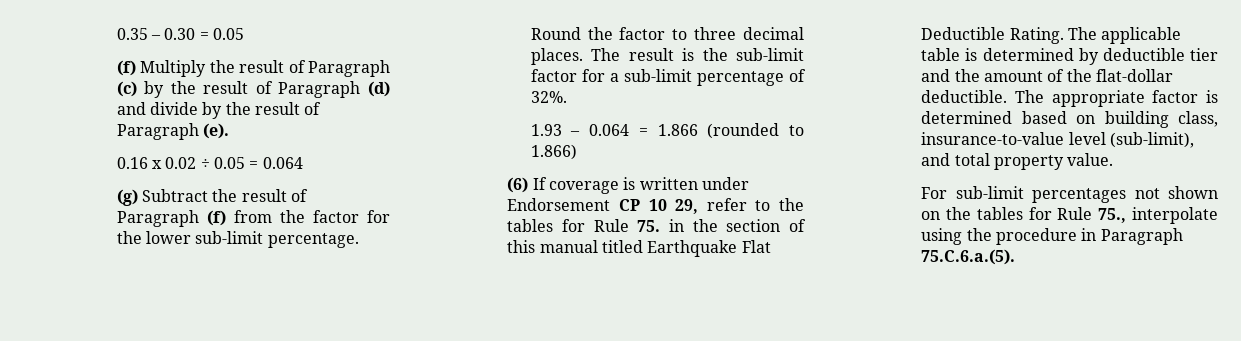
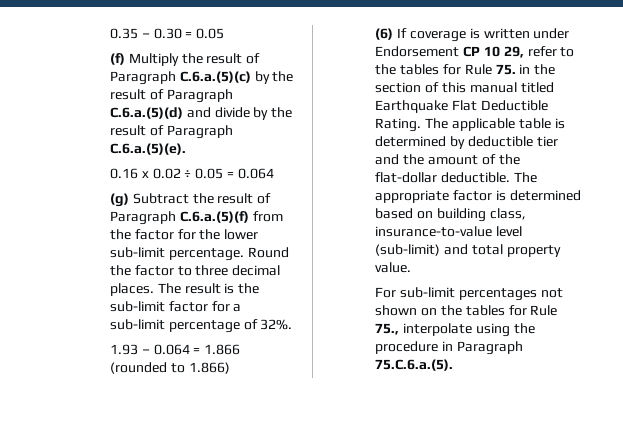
- (f) Multiply the result of Paragraph (c) by the result of Paragraph (d) and divide by the result of Paragraph (e).
+ (f) Multiply the result of Paragraph C.6.a.(5)(c) by the result of Paragraph C.6.a.(5)(d) and divide by the result of Paragraph C.6.a.(5)(e).
- (g) Subtract the result of Paragraph (f) from the factor for the lower sub-limit percentage.
+ (g) Subtract the result of Paragraph C.6.a.(5)(f) from the factor for the lower sub-limit percentage.
- The appropriate factor is determined based on building class, insurance-to-value level (sub-limit), and total property value.
+ The appropriate factor is determined based on building class, insurance-to-value level (sub-limit) and total property value.

